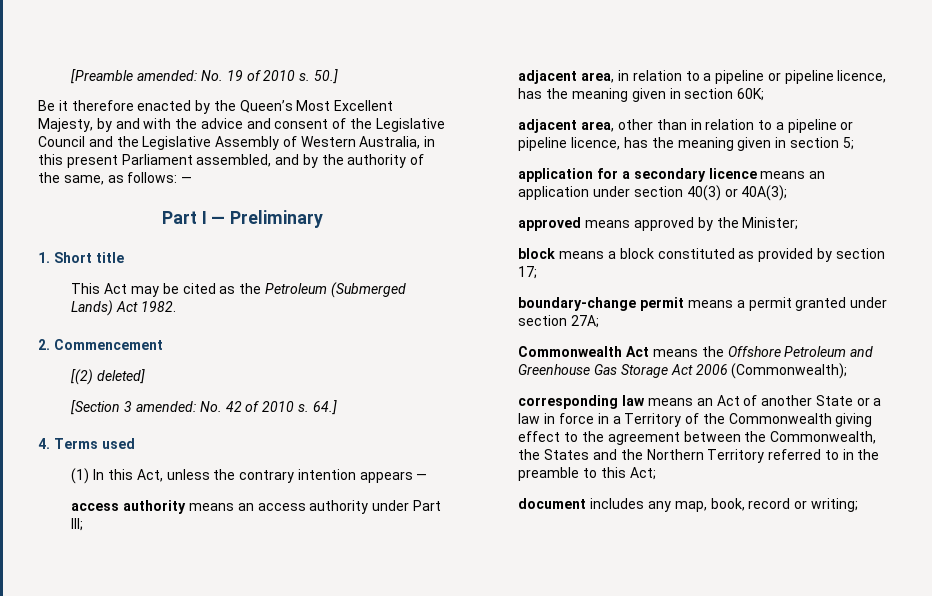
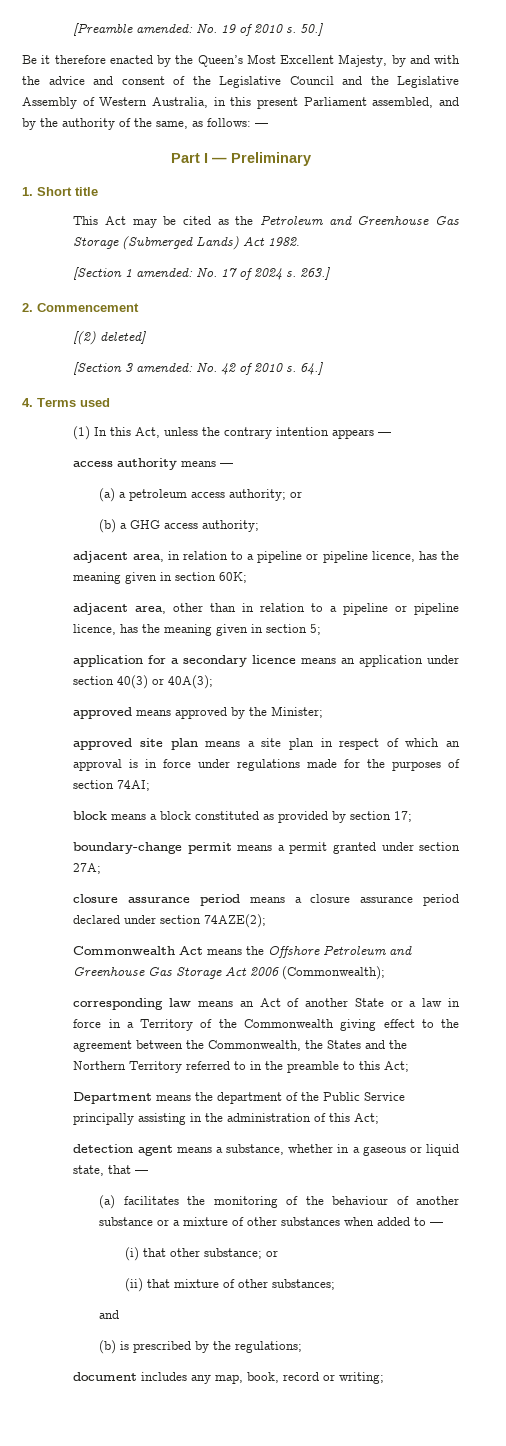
- This Act may be cited as the Petroleum (Submerged Lands) Act 1982.
+ This Act may be cited as the Petroleum and Greenhouse Gas Storage (Submerged Lands) Act 1982.
+ [Section 1 amended: No. 17 of 2024 s. 263.]
- access authority means an access authority under Part III;
+ access authority means —
+ (a) a petroleum access authority; or
+ (b) a GHG access authority;
+ approved site plan means a site plan in respect of which an approval is in force under regulations made for the purposes of section 74AI;
+ closure assurance period means a closure assurance period declared under section 74AZE(2);
+ Department means the department of the Public Service principally assisting in the administration of this Act;
+ detection agent means a substance, whether in a gaseous or liquid state, that —
+ (a) facilitates the monitoring of the behaviour of another substance or a mixture of other substances when added to —
+ (i) that other substance; or
+ (ii) that mixture of other substances;
+ and
+ (b) is prescribed by the regulations;

